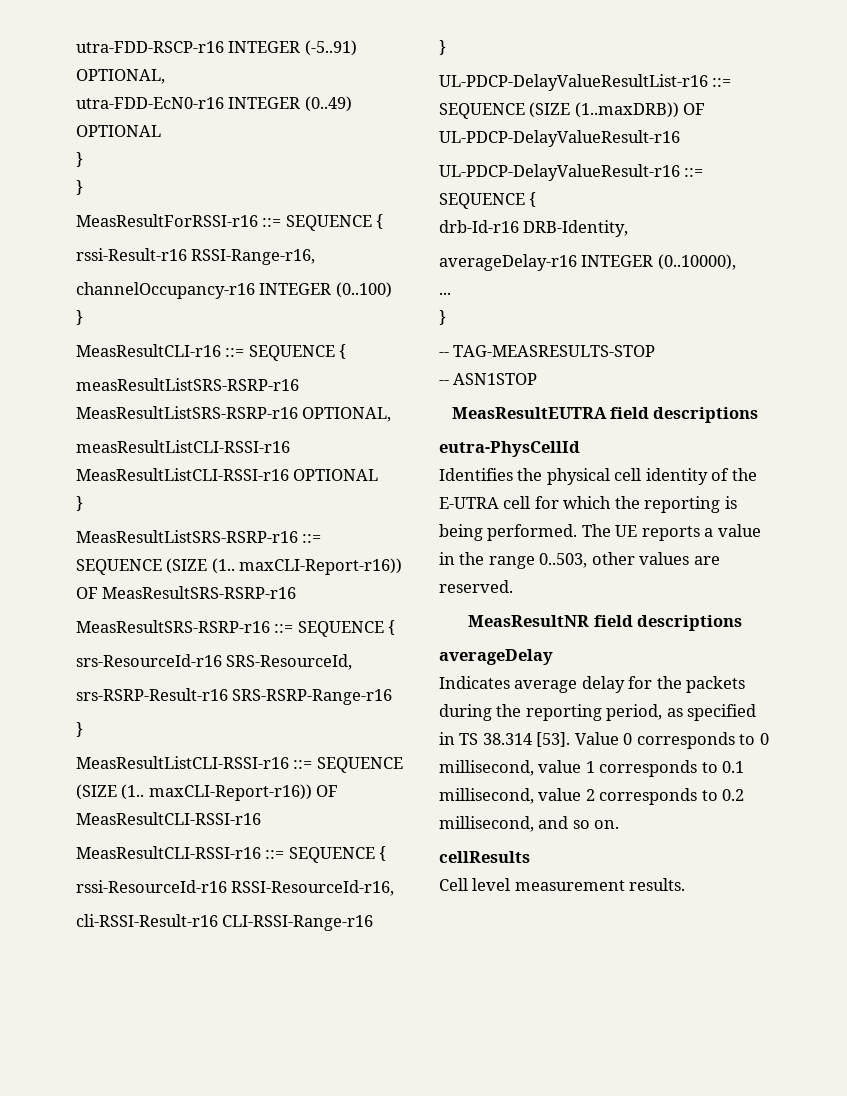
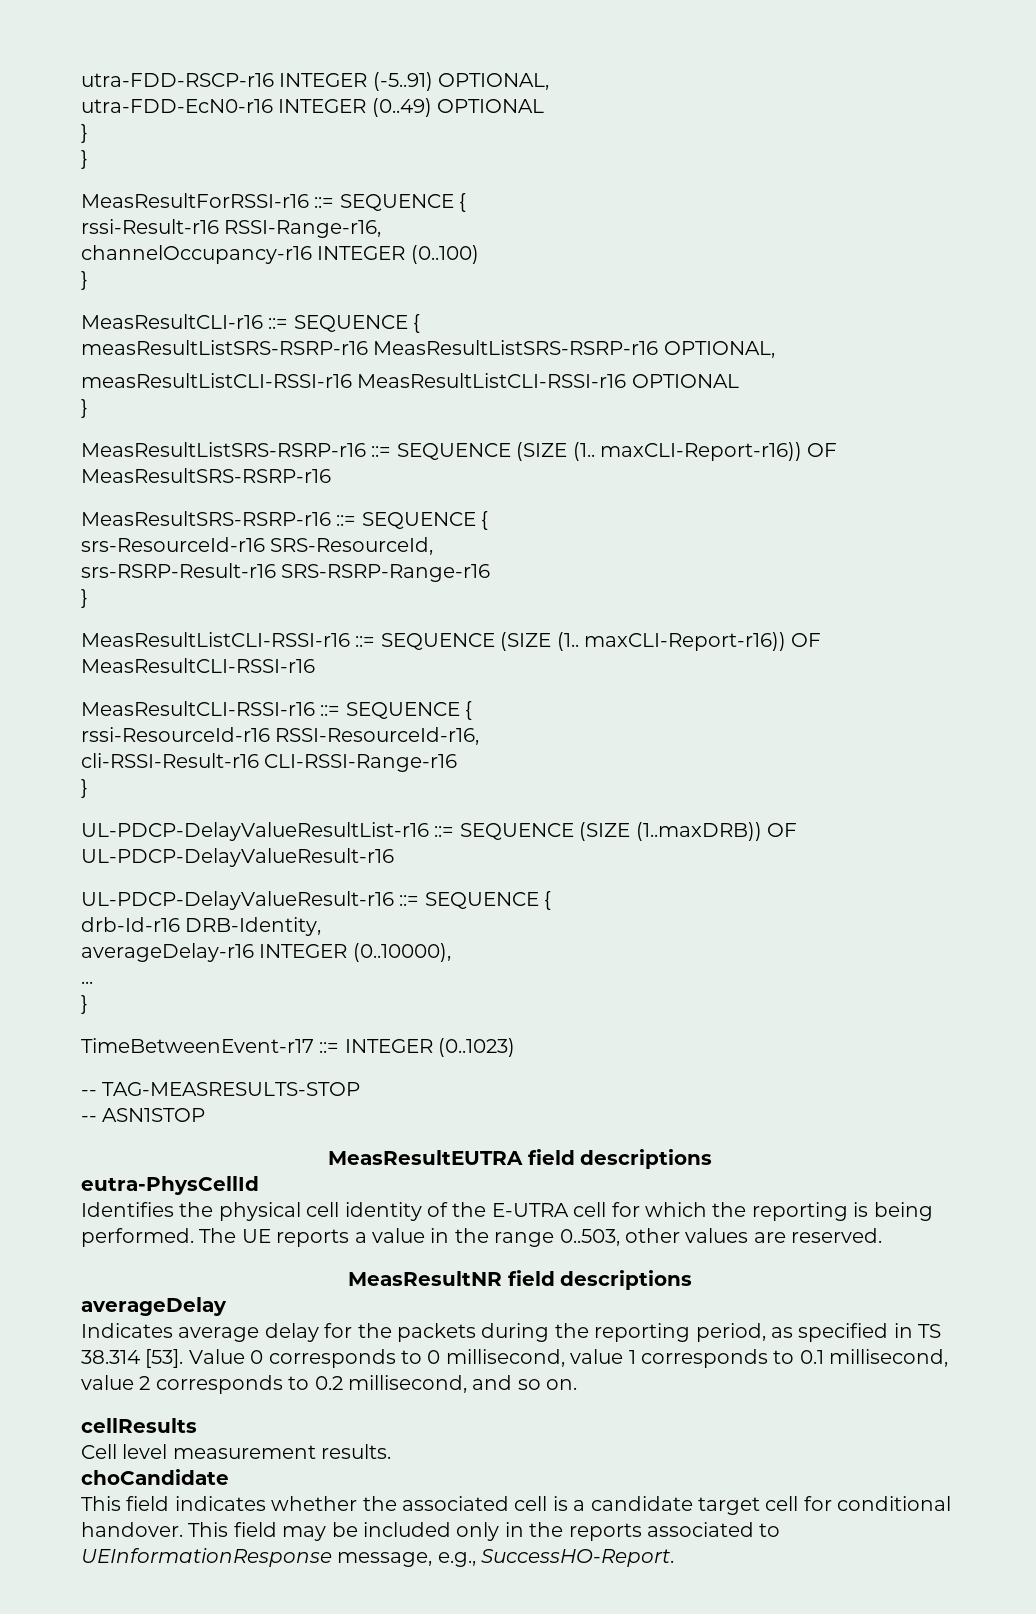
+ TimeBetweenEvent-r17 ::= INTEGER (0..1023)
+ choCandidate
+ This field indicates whether the associated cell is a candidate target cell for conditional handover. This field may be included only in the reports associated to UEInformationResponse message, e.g., SuccessHO-Report.

